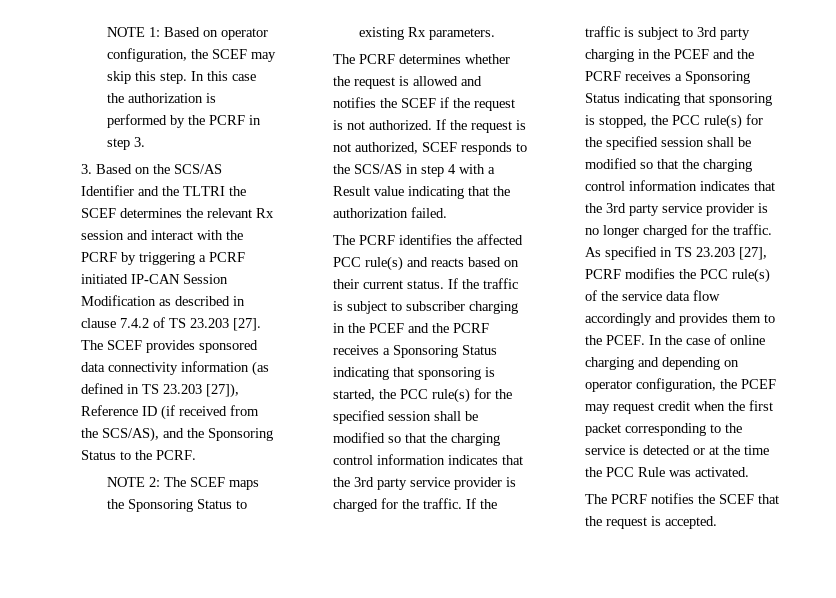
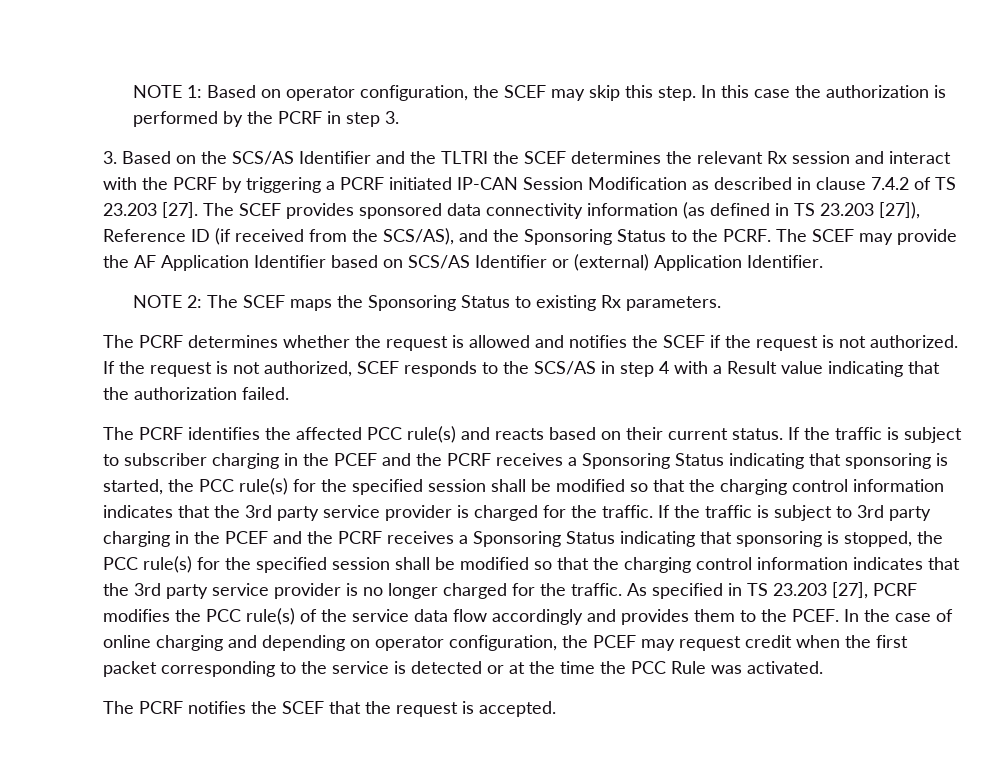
+ The SCEF may provide the AF Application Identifier based on SCS/AS Identifier or (external) Application Identifier.

